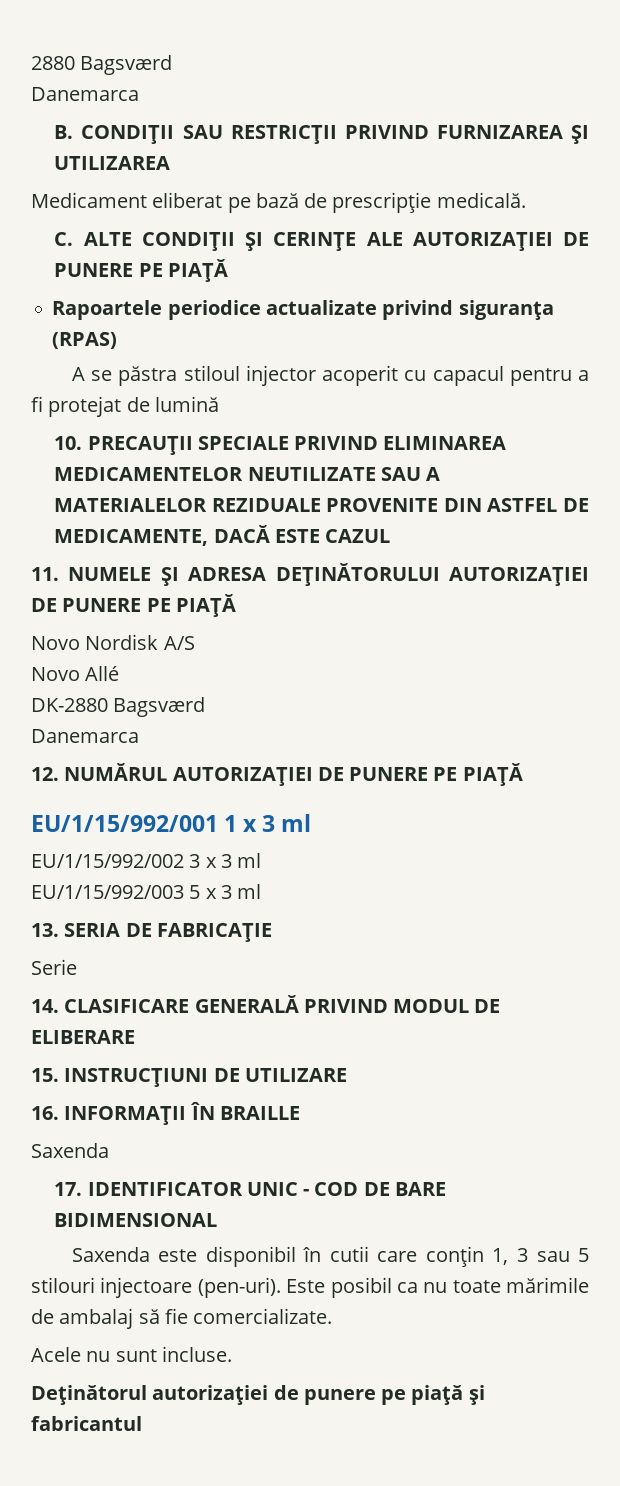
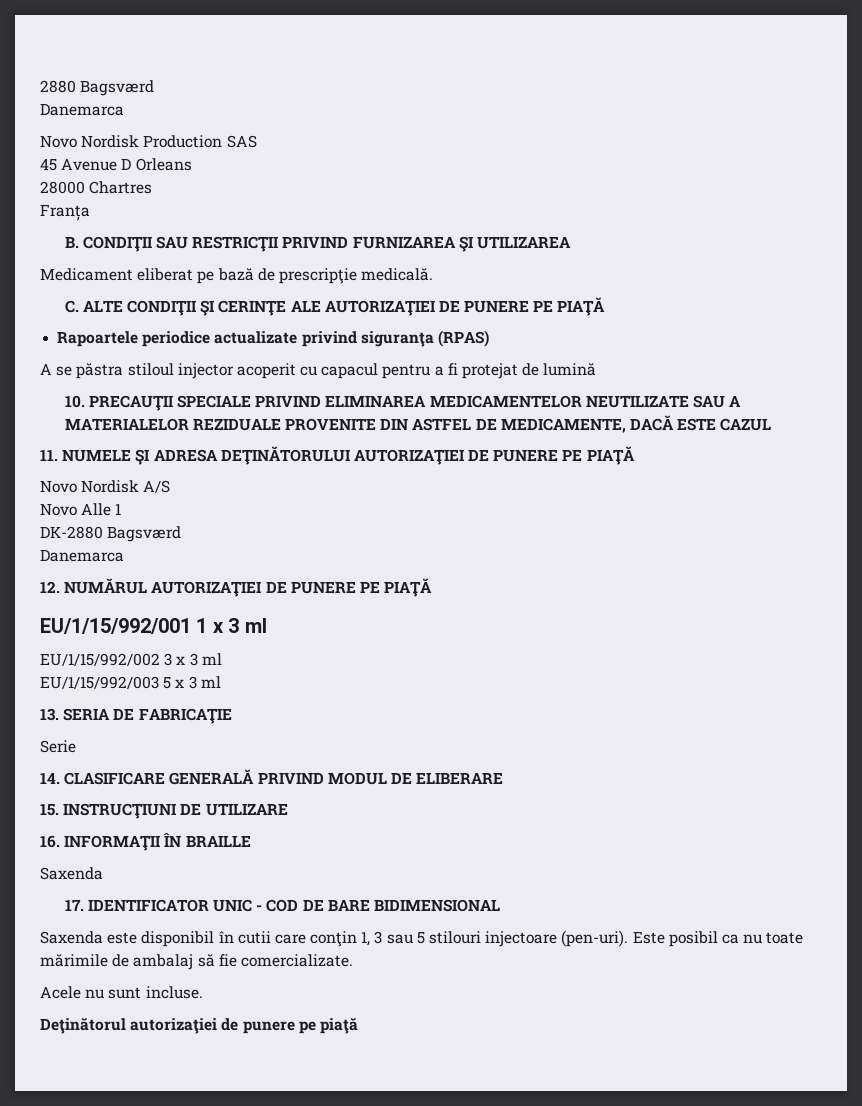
+ Novo Nordisk Production SAS
+ 45 Avenue D Orleans
+ 28000 Chartres
+ Franța
- Novo Allé
+ Novo Alle 1
- Deţinătorul autorizaţiei de punere pe piaţă şi fabricantul
+ Deţinătorul autorizaţiei de punere pe piaţă

